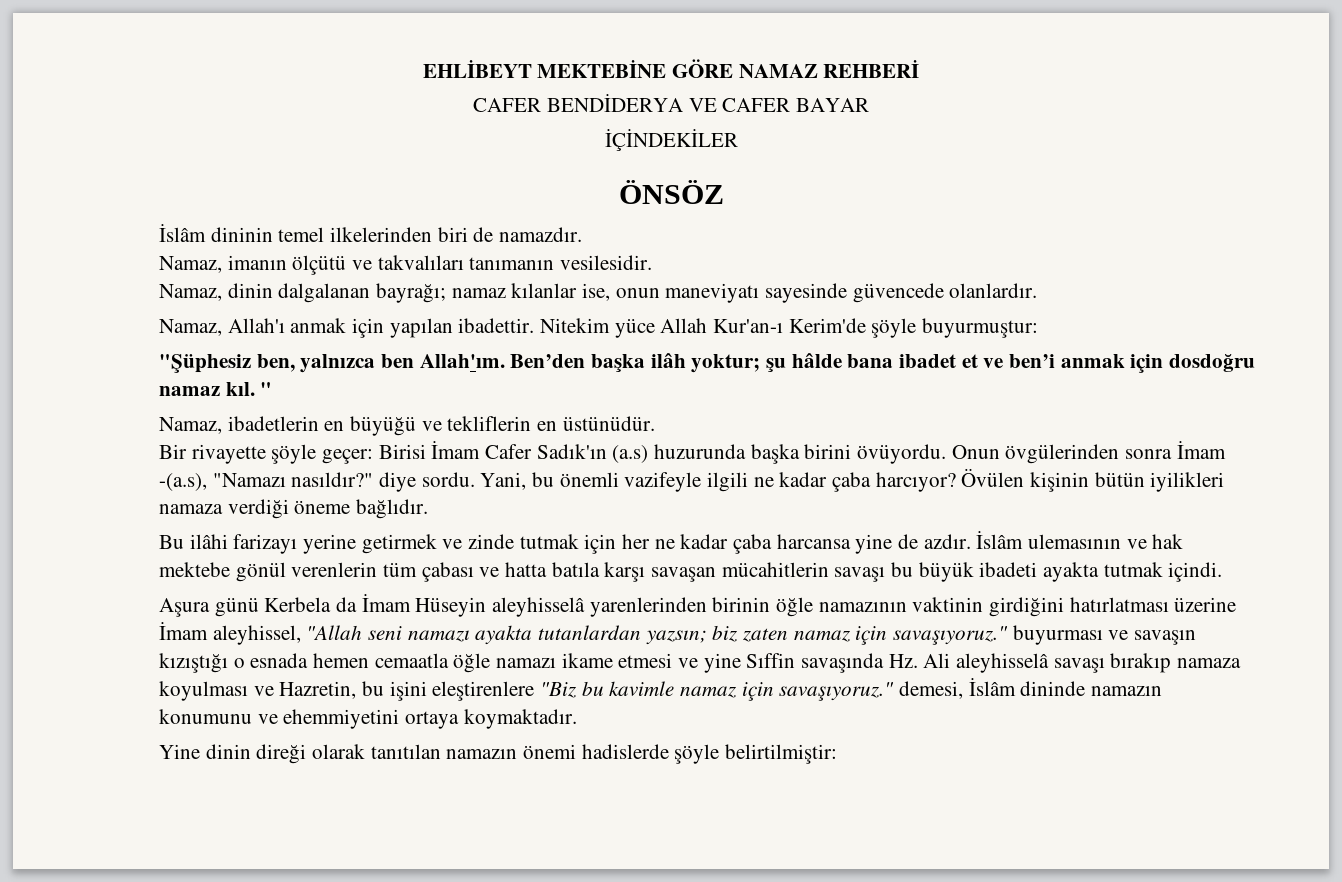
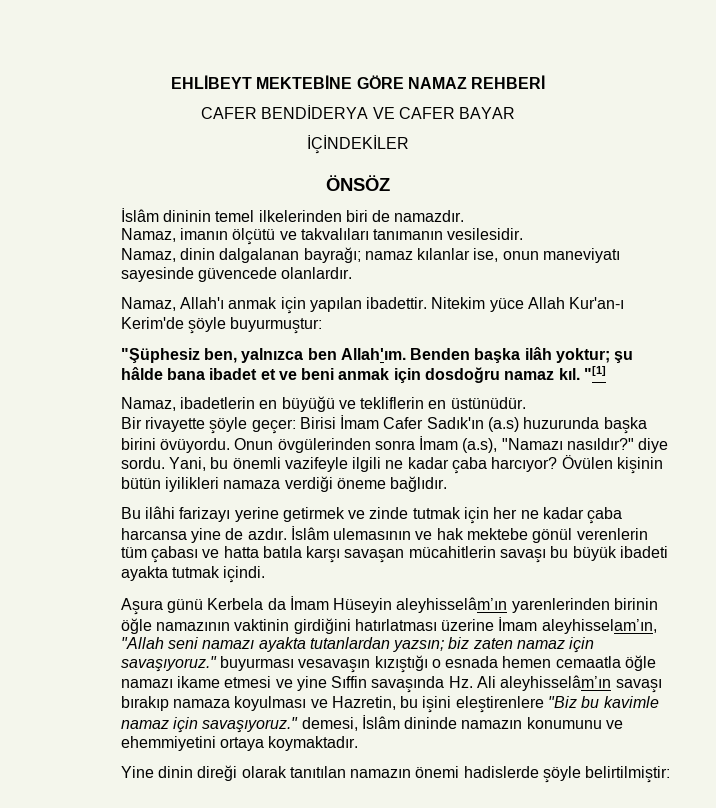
- Ben’den başka ilâh yoktur; şu hâlde bana ibadet et ve ben’i anmak için dosdoğru namaz kıl.
+ Benden başka ilâh yoktur; şu hâlde bana ibadet et ve beni anmak için dosdoğru namaz kıl.
- "
+ "[1]
- Onun övgülerinden sonra İmam -(a.s), "Namazı nasıldır?" diye sordu.
+ Onun övgülerinden sonra İmam (a.s), "Namazı nasıldır?" diye sordu.
- Aşura günü Kerbela da İmam Hüseyin aleyhisselâ yarenlerinden birinin öğle namazının vaktinin girdiğini hatırlatması üzerine İmam aleyhissel, "Allah seni namazı ayakta tutanlardan yazsın;
+ Aşura günü Kerbela da İmam Hüseyin aleyhisselâm’ın yarenlerinden birinin öğle namazının vaktinin girdiğini hatırlatması üzerine İmam aleyhisselam’ın, "Allah seni namazı ayakta tutanlardan yazsın;
- biz zaten namaz için savaşıyoruz." buyurması ve savaşın kızıştığı o esnada hemen cemaatla öğle namazı ikame etmesi ve yine Sıffin savaşında Hz. Ali aleyhisselâ savaşı bırakıp namaza koyulması ve Hazretin, bu işini eleştirenlere "Biz bu kavimle namaz için savaşıyoruz." demesi, İslâm dininde namazın konumunu ve ehemmiyetini ortaya koymaktadır.
+ biz zaten namaz için savaşıyoruz." buyurması vesavaşın kızıştığı o esnada hemen cemaatla öğle namazı ikame etmesi ve yine Sıffin savaşında Hz. Ali aleyhisselâm’ın savaşı bırakıp namaza koyulması ve Hazretin, bu işini eleştirenlere "Biz bu kavimle namaz için savaşıyoruz." demesi, İslâm dininde namazın konumunu ve ehemmiyetini ortaya koymaktadır.

